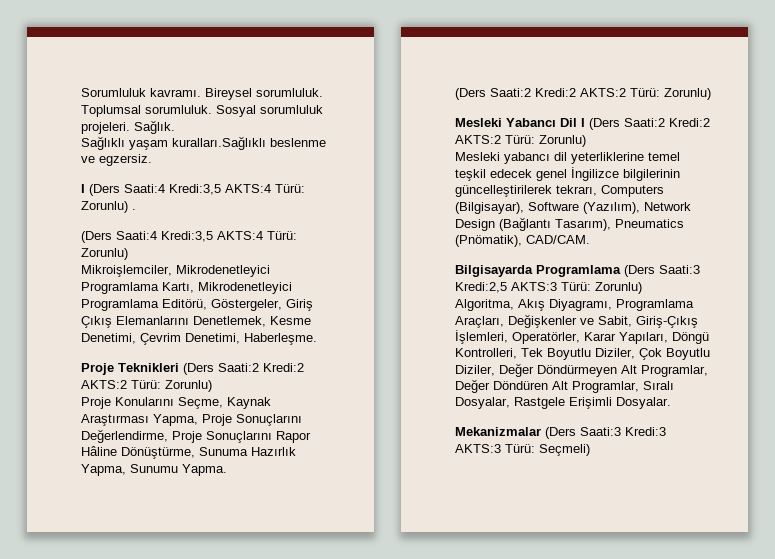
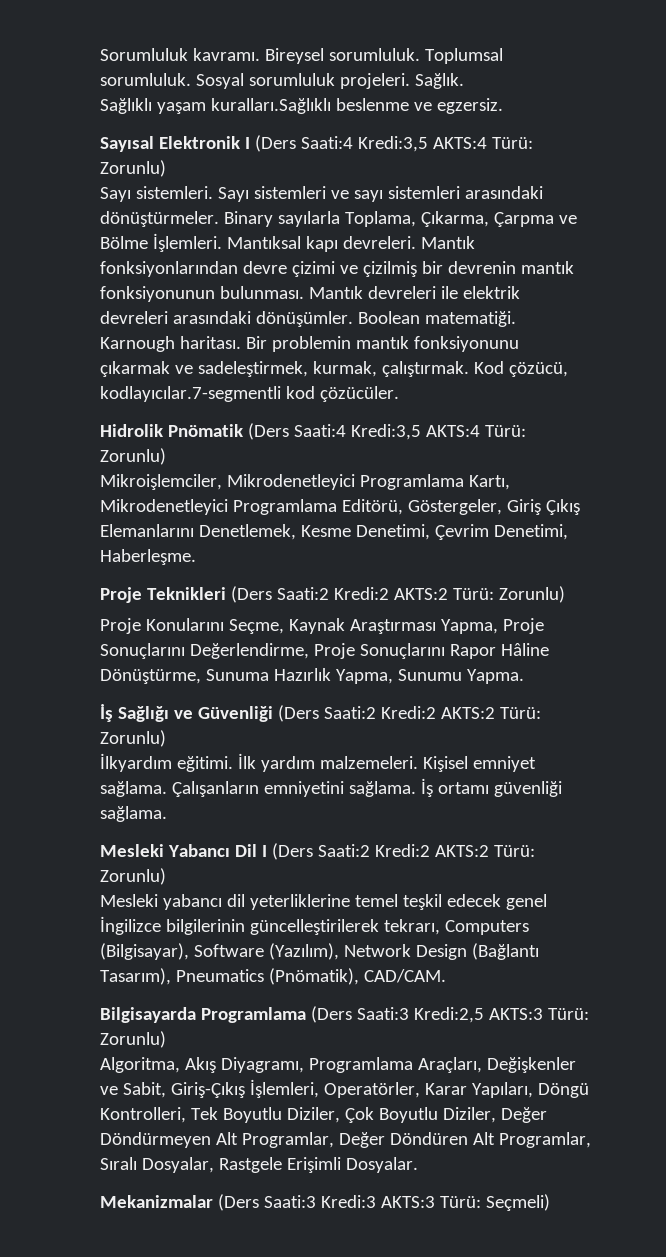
- I (Ders Saati:4 Kredi:3,5 AKTS:4 Türü: Zorunlu) .
- (Ders Saati:4 Kredi:3,5 AKTS:4 Türü: Zorunlu)
+ Sayısal Elektronik I (Ders Saati:4 Kredi:3,5 AKTS:4 Türü: Zorunlu)
+ Sayı sistemleri. Sayı sistemleri ve sayı sistemleri arasındaki dönüştürmeler. Binary sayılarla Toplama, Çıkarma, Çarpma ve Bölme İşlemleri. Mantıksal kapı devreleri. Mantık fonksiyonlarından devre çizimi ve çizilmiş bir devrenin mantık fonksiyonunun bulunması. Mantık devreleri ile elektrik devreleri arasındaki dönüşümler. Boolean matematiği. Karnough haritası. Bir problemin mantık fonksiyonunu çıkarmak ve sadeleştirmek, kurmak, çalıştırmak. Kod çözücü, kodlayıcılar.7-segmentli kod çözücüler.
+ Hidrolik Pnömatik (Ders Saati:4 Kredi:3,5 AKTS:4 Türü: Zorunlu)
  Proje Konularını Seçme, Kaynak Araştırması Yapma, Proje Sonuçlarını Değerlendirme, Proje Sonuçlarını Rapor Hâline Dönüştürme, Sunuma Hazırlık Yapma, Sunumu Yapma.
- (Ders Saati:2 Kredi:2 AKTS:2 Türü: Zorunlu)
+ İş Sağlığı ve Güvenliği (Ders Saati:2 Kredi:2 AKTS:2 Türü: Zorunlu)
+ İlkyardım eğitimi. İlk yardım malzemeleri. Kişisel emniyet sağlama. Çalışanların emniyetini sağlama. İş ortamı güvenliği sağlama.

